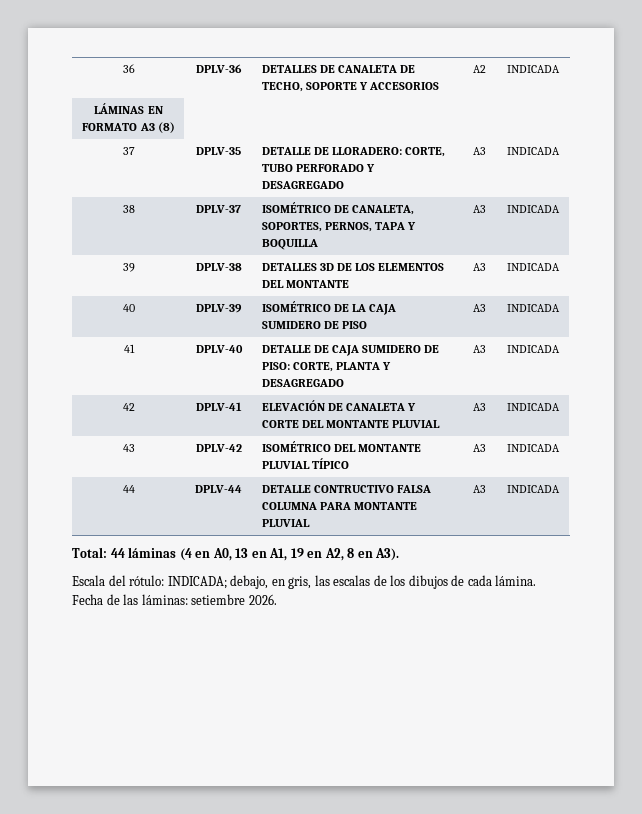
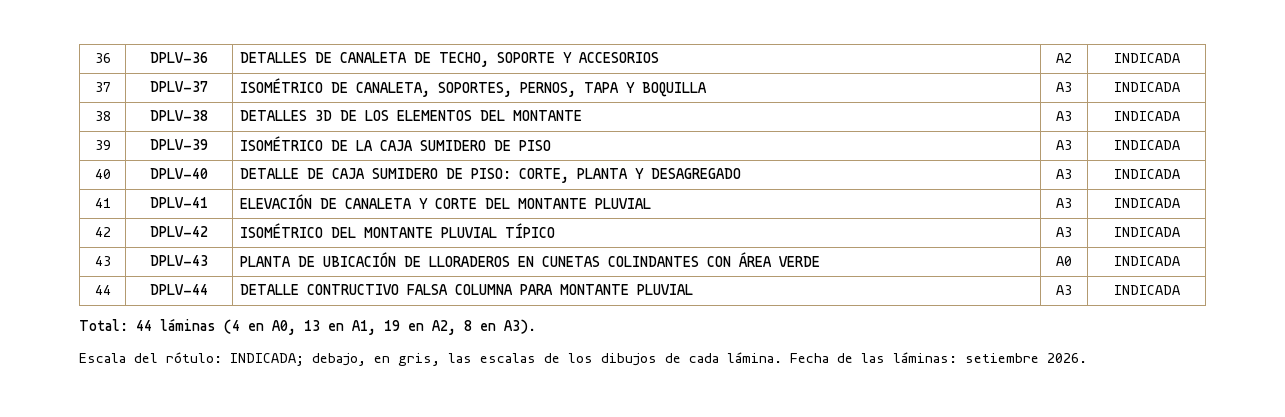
- LÁMINAS EN FORMATO A3 (8)
- 37 | DPLV-35 | DETALLE DE LLORADERO: CORTE, TUBO PERFORADO Y DESAGREGADO | A3 | INDICADA
- 38 | DPLV-37 | ISOMÉTRICO DE CANALETA, SOPORTES, PERNOS, TAPA Y BOQUILLA | A3 | INDICADA
+ 37 | DPLV-37 | ISOMÉTRICO DE CANALETA, SOPORTES, PERNOS, TAPA Y BOQUILLA | A3 | INDICADA
- 39 | DPLV-38 | DETALLES 3D DE LOS ELEMENTOS DEL MONTANTE | A3 | INDICADA
+ 38 | DPLV-38 | DETALLES 3D DE LOS ELEMENTOS DEL MONTANTE | A3 | INDICADA
- 40 | DPLV-39 | ISOMÉTRICO DE LA CAJA SUMIDERO DE PISO | A3 | INDICADA
+ 39 | DPLV-39 | ISOMÉTRICO DE LA CAJA SUMIDERO DE PISO | A3 | INDICADA
- 41 | DPLV-40 | DETALLE DE CAJA SUMIDERO DE PISO: CORTE, PLANTA Y DESAGREGADO | A3 | INDICADA
+ 40 | DPLV-40 | DETALLE DE CAJA SUMIDERO DE PISO: CORTE, PLANTA Y DESAGREGADO | A3 | INDICADA
- 42 | DPLV-41 | ELEVACIÓN DE CANALETA Y CORTE DEL MONTANTE PLUVIAL | A3 | INDICADA
+ 41 | DPLV-41 | ELEVACIÓN DE CANALETA Y CORTE DEL MONTANTE PLUVIAL | A3 | INDICADA
- 43 | DPLV-42 | ISOMÉTRICO DEL MONTANTE PLUVIAL TÍPICO | A3 | INDICADA
+ 42 | DPLV-42 | ISOMÉTRICO DEL MONTANTE PLUVIAL TÍPICO | A3 | INDICADA
+ 43 | DPLV-43 | PLANTA DE UBICACIÓN DE LLORADEROS EN CUNETAS COLINDANTES CON ÁREA VERDE | A0 | INDICADA

